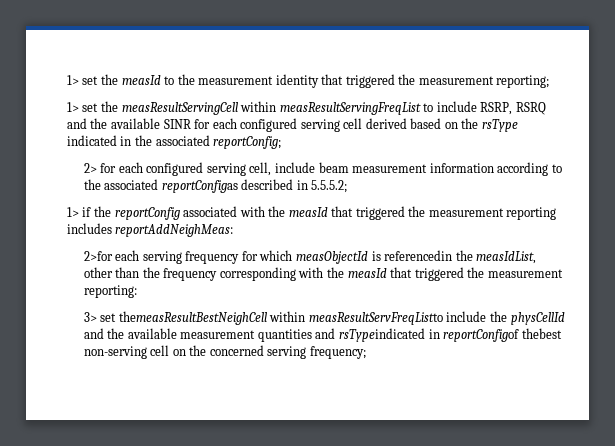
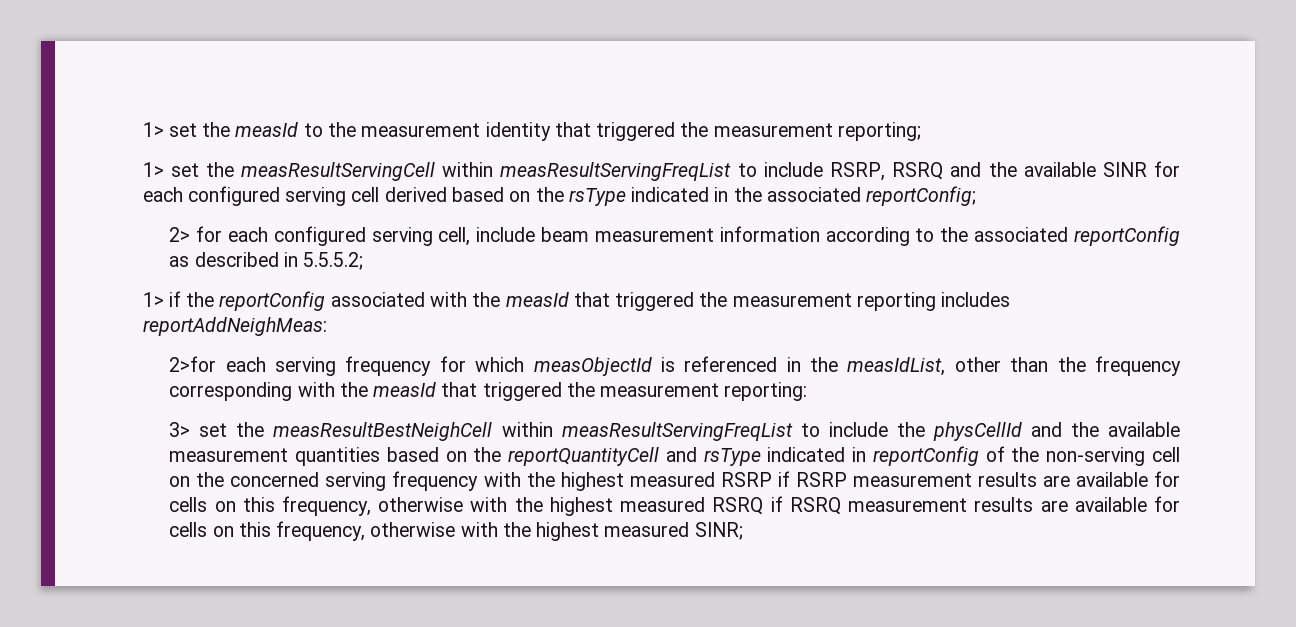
- 2> for each configured serving cell, include beam measurement information according to the associated reportConfigas described in 5.5.5.2;
+ 2> for each configured serving cell, include beam measurement information according to the associated reportConfig as described in 5.5.5.2;
- 2>for each serving frequency for which measObjectId is referencedin the measIdList, other than the frequency corresponding with the measId that triggered the measurement reporting:
+ 2>for each serving frequency for which measObjectId is referenced in the measIdList, other than the frequency corresponding with the measId that triggered the measurement reporting:
- 3> set themeasResultBestNeighCell within measResultServFreqListto include the physCellId and the available measurement quantities and rsTypeindicated in reportConfigof thebest non-serving cell on the concerned serving frequency;
+ 3> set the measResultBestNeighCell within measResultServingFreqList to include the physCellId and the available measurement quantities based on the reportQuantityCell and rsType indicated in reportConfig of the non-serving cell on the concerned serving frequency with the highest measured RSRP if RSRP measurement results are available for cells on this frequency, otherwise with the highest measured RSRQ if RSRQ measurement results are available for cells on this frequency, otherwise with the highest measured SINR;

